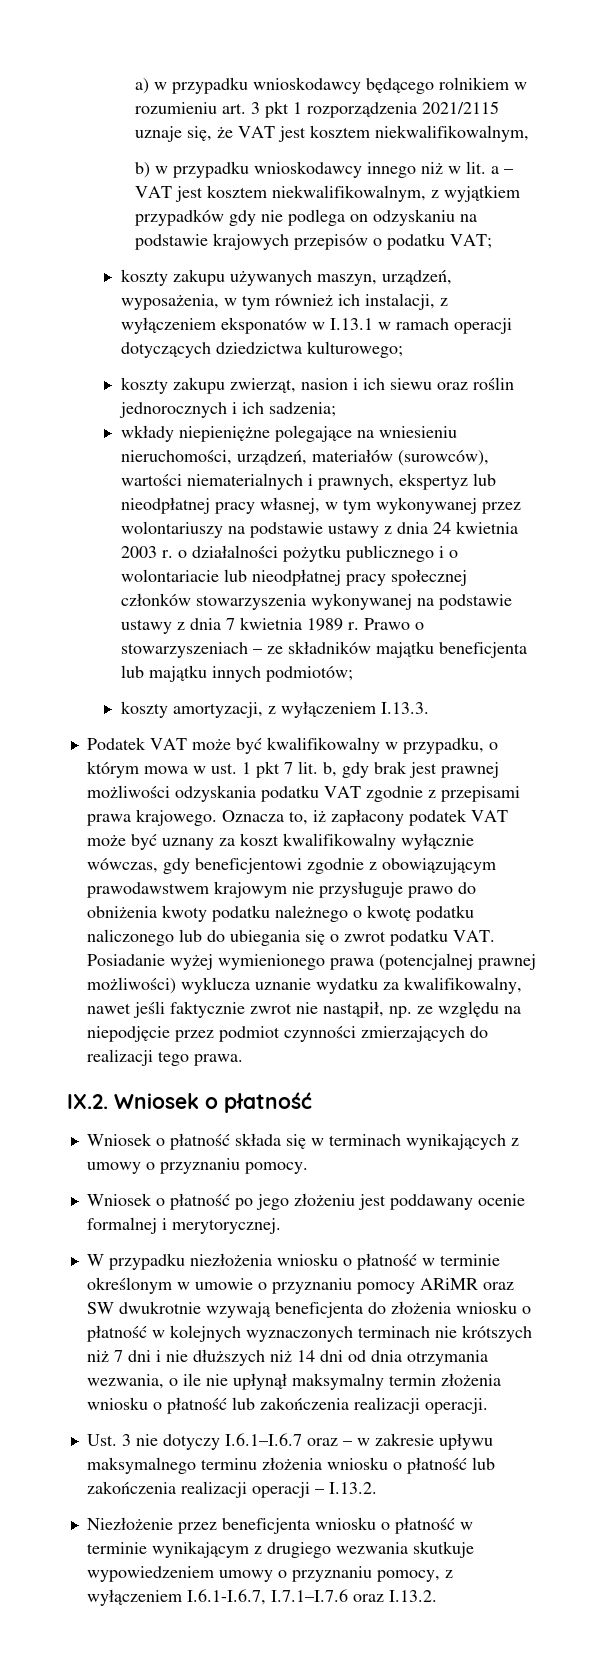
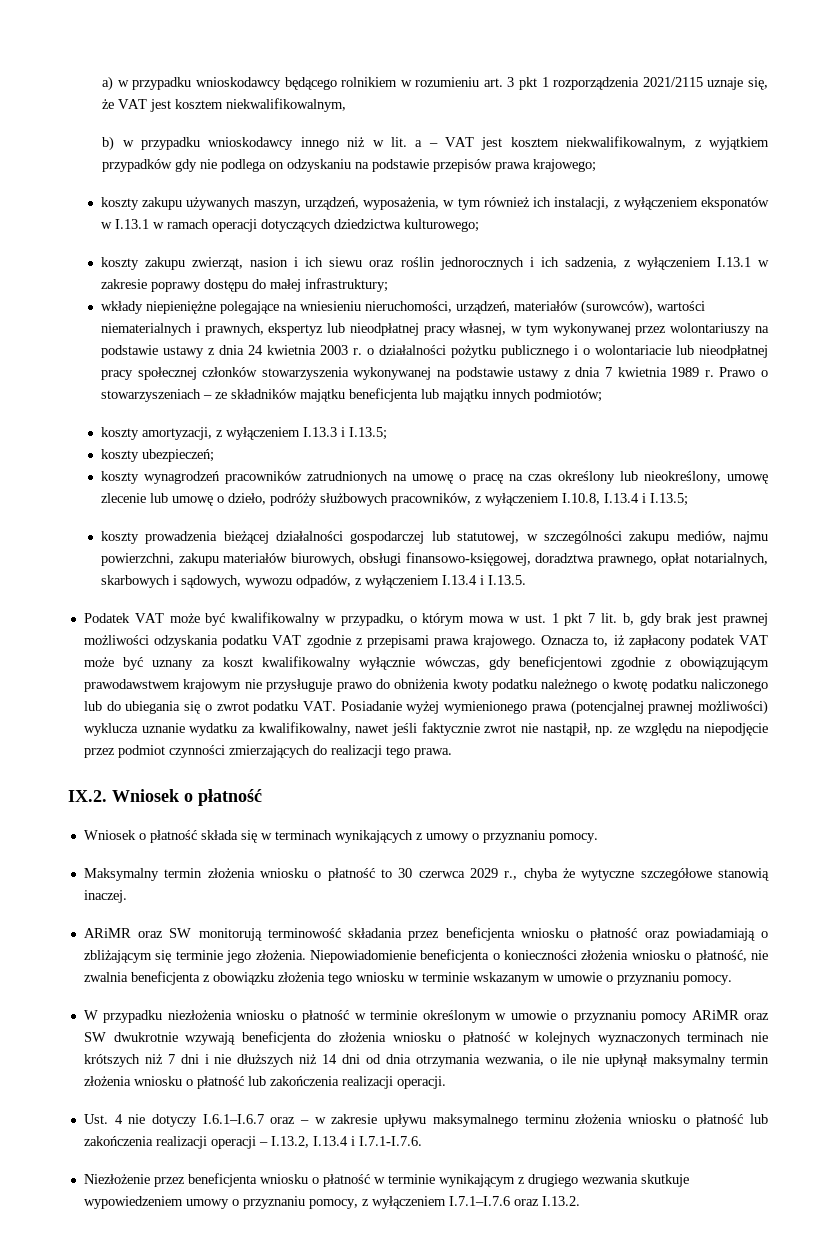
- b) w przypadku wnioskodawcy innego niż w lit. a – VAT jest kosztem niekwalifikowalnym, z wyjątkiem przypadków gdy nie podlega on odzyskaniu na podstawie krajowych przepisów o podatku VAT;
+ b) w przypadku wnioskodawcy innego niż w lit. a – VAT jest kosztem niekwalifikowalnym, z wyjątkiem przypadków gdy nie podlega on odzyskaniu na podstawie przepisów prawa krajowego;
- koszty zakupu zwierząt, nasion i ich siewu oraz roślin jednorocznych i ich sadzenia;
+ koszty zakupu zwierząt, nasion i ich siewu oraz roślin jednorocznych i ich sadzenia, z wyłączeniem I.13.1 w zakresie poprawy dostępu do małej infrastruktury;
- koszty amortyzacji, z wyłączeniem I.13.3.
+ koszty amortyzacji, z wyłączeniem I.13.3 i I.13.5;
+ koszty ubezpieczeń;
+ koszty wynagrodzeń pracowników zatrudnionych na umowę o pracę na czas określony lub nieokreślony, umowę zlecenie lub umowę o dzieło, podróży służbowych pracowników, z wyłączeniem I.10.8, I.13.4 i I.13.5;
+ koszty prowadzenia bieżącej działalności gospodarczej lub statutowej, w szczególności zakupu mediów, najmu powierzchni, zakupu materiałów biurowych, obsługi finansowo-księgowej, doradztwa prawnego, opłat notarialnych, skarbowych i sądowych, wywozu odpadów, z wyłączeniem I.13.4 i I.13.5.
- Wniosek o płatność po jego złożeniu jest poddawany ocenie formalnej i merytorycznej.
+ Maksymalny termin złożenia wniosku o płatność to 30 czerwca 2029 r., chyba że wytyczne szczegółowe stanowią inaczej.
+ ARiMR oraz SW monitorują terminowość składania przez beneficjenta wniosku o płatność oraz powiadamiają o zbliżającym się terminie jego złożenia. Niepowiadomienie beneficjenta o konieczności złożenia wniosku o płatność, nie zwalnia beneficjenta z obowiązku złożenia tego wniosku w terminie wskazanym w umowie o przyznaniu pomocy.
- Ust. 3 nie dotyczy I.6.1–I.6.7 oraz – w zakresie upływu maksymalnego terminu złożenia wniosku o płatność lub zakończenia realizacji operacji – I.13.2.
+ Ust. 4 nie dotyczy I.6.1–I.6.7 oraz – w zakresie upływu maksymalnego terminu złożenia wniosku o płatność lub zakończenia realizacji operacji – I.13.2, I.13.4 i I.7.1-I.7.6.
- Niezłożenie przez beneficjenta wniosku o płatność w terminie wynikającym z drugiego wezwania skutkuje wypowiedzeniem umowy o przyznaniu pomocy, z wyłączeniem I.6.1-I.6.7, I.7.1–I.7.6 oraz I.13.2.
+ Niezłożenie przez beneficjenta wniosku o płatność w terminie wynikającym z drugiego wezwania skutkuje wypowiedzeniem umowy o przyznaniu pomocy, z wyłączeniem I.7.1–I.7.6 oraz I.13.2.

